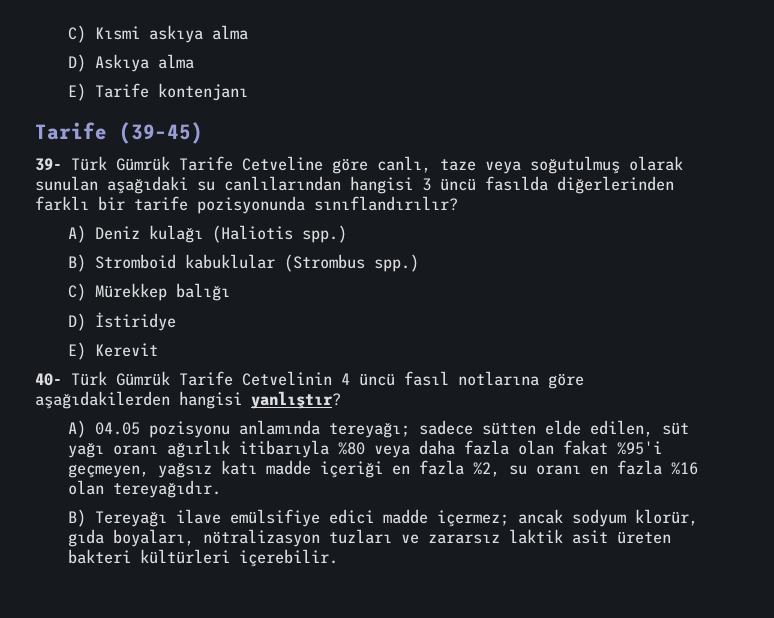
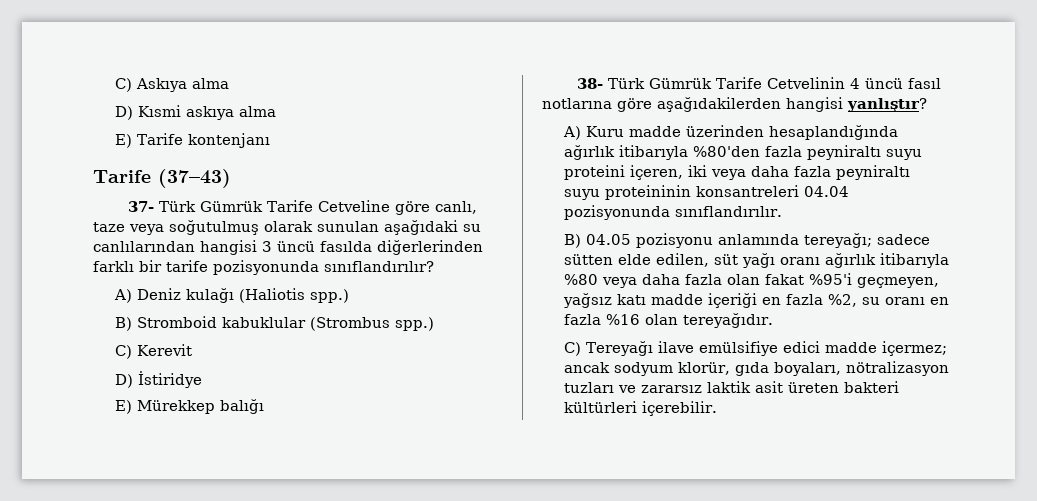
- C) Kısmi askıya alma
+ C) Askıya alma
- D) Askıya alma
+ D) Kısmi askıya alma
- Tarife (39–45)
- 39- Türk Gümrük Tarife Cetveline göre canlı, taze veya soğutulmuş olarak sunulan aşağıdaki su canlılarından hangisi 3 üncü fasılda diğerlerinden farklı bir tarife pozisyonunda sınıflandırılır?
+ Tarife (37–43)
+ 37- Türk Gümrük Tarife Cetveline göre canlı, taze veya soğutulmuş olarak sunulan aşağıdaki su canlılarından hangisi 3 üncü fasılda diğerlerinden farklı bir tarife pozisyonunda sınıflandırılır?
- C) Mürekkep balığı
+ C) Kerevit
- E) Kerevit
- 40- Türk Gümrük Tarife Cetvelinin 4 üncü fasıl notlarına göre aşağıdakilerden hangisi yanlıştır?
+ E) Mürekkep balığı
+ 38- Türk Gümrük Tarife Cetvelinin 4 üncü fasıl notlarına göre aşağıdakilerden hangisi yanlıştır?
- A) 04.05 pozisyonu anlamında tereyağı; sadece sütten elde edilen, süt yağı oranı ağırlık itibarıyla %80 veya daha fazla olan fakat %95'i geçmeyen, yağsız katı madde içeriği en fazla %2, su oranı en fazla %16 olan tereyağıdır.
+ A) Kuru madde üzerinden hesaplandığında ağırlık itibarıyla %80'den fazla peyniraltı suyu proteini içeren, iki veya daha fazla peyniraltı suyu proteininin konsantreleri 04.04 pozisyonunda sınıflandırılır.
+ B) 04.05 pozisyonu anlamında tereyağı; sadece sütten elde edilen, süt yağı oranı ağırlık itibarıyla %80 veya daha fazla olan fakat %95'i geçmeyen, yağsız katı madde içeriği en fazla %2, su oranı en fazla %16 olan tereyağıdır.
- B) Tereyağı ilave emülsifiye edici madde içermez; ancak sodyum klorür, gıda boyaları, nötralizasyon tuzları ve zararsız laktik asit üreten bakteri kültürleri içerebilir.
+ C) Tereyağı ilave emülsifiye edici madde içermez; ancak sodyum klorür, gıda boyaları, nötralizasyon tuzları ve zararsız laktik asit üreten bakteri kültürleri içerebilir.

